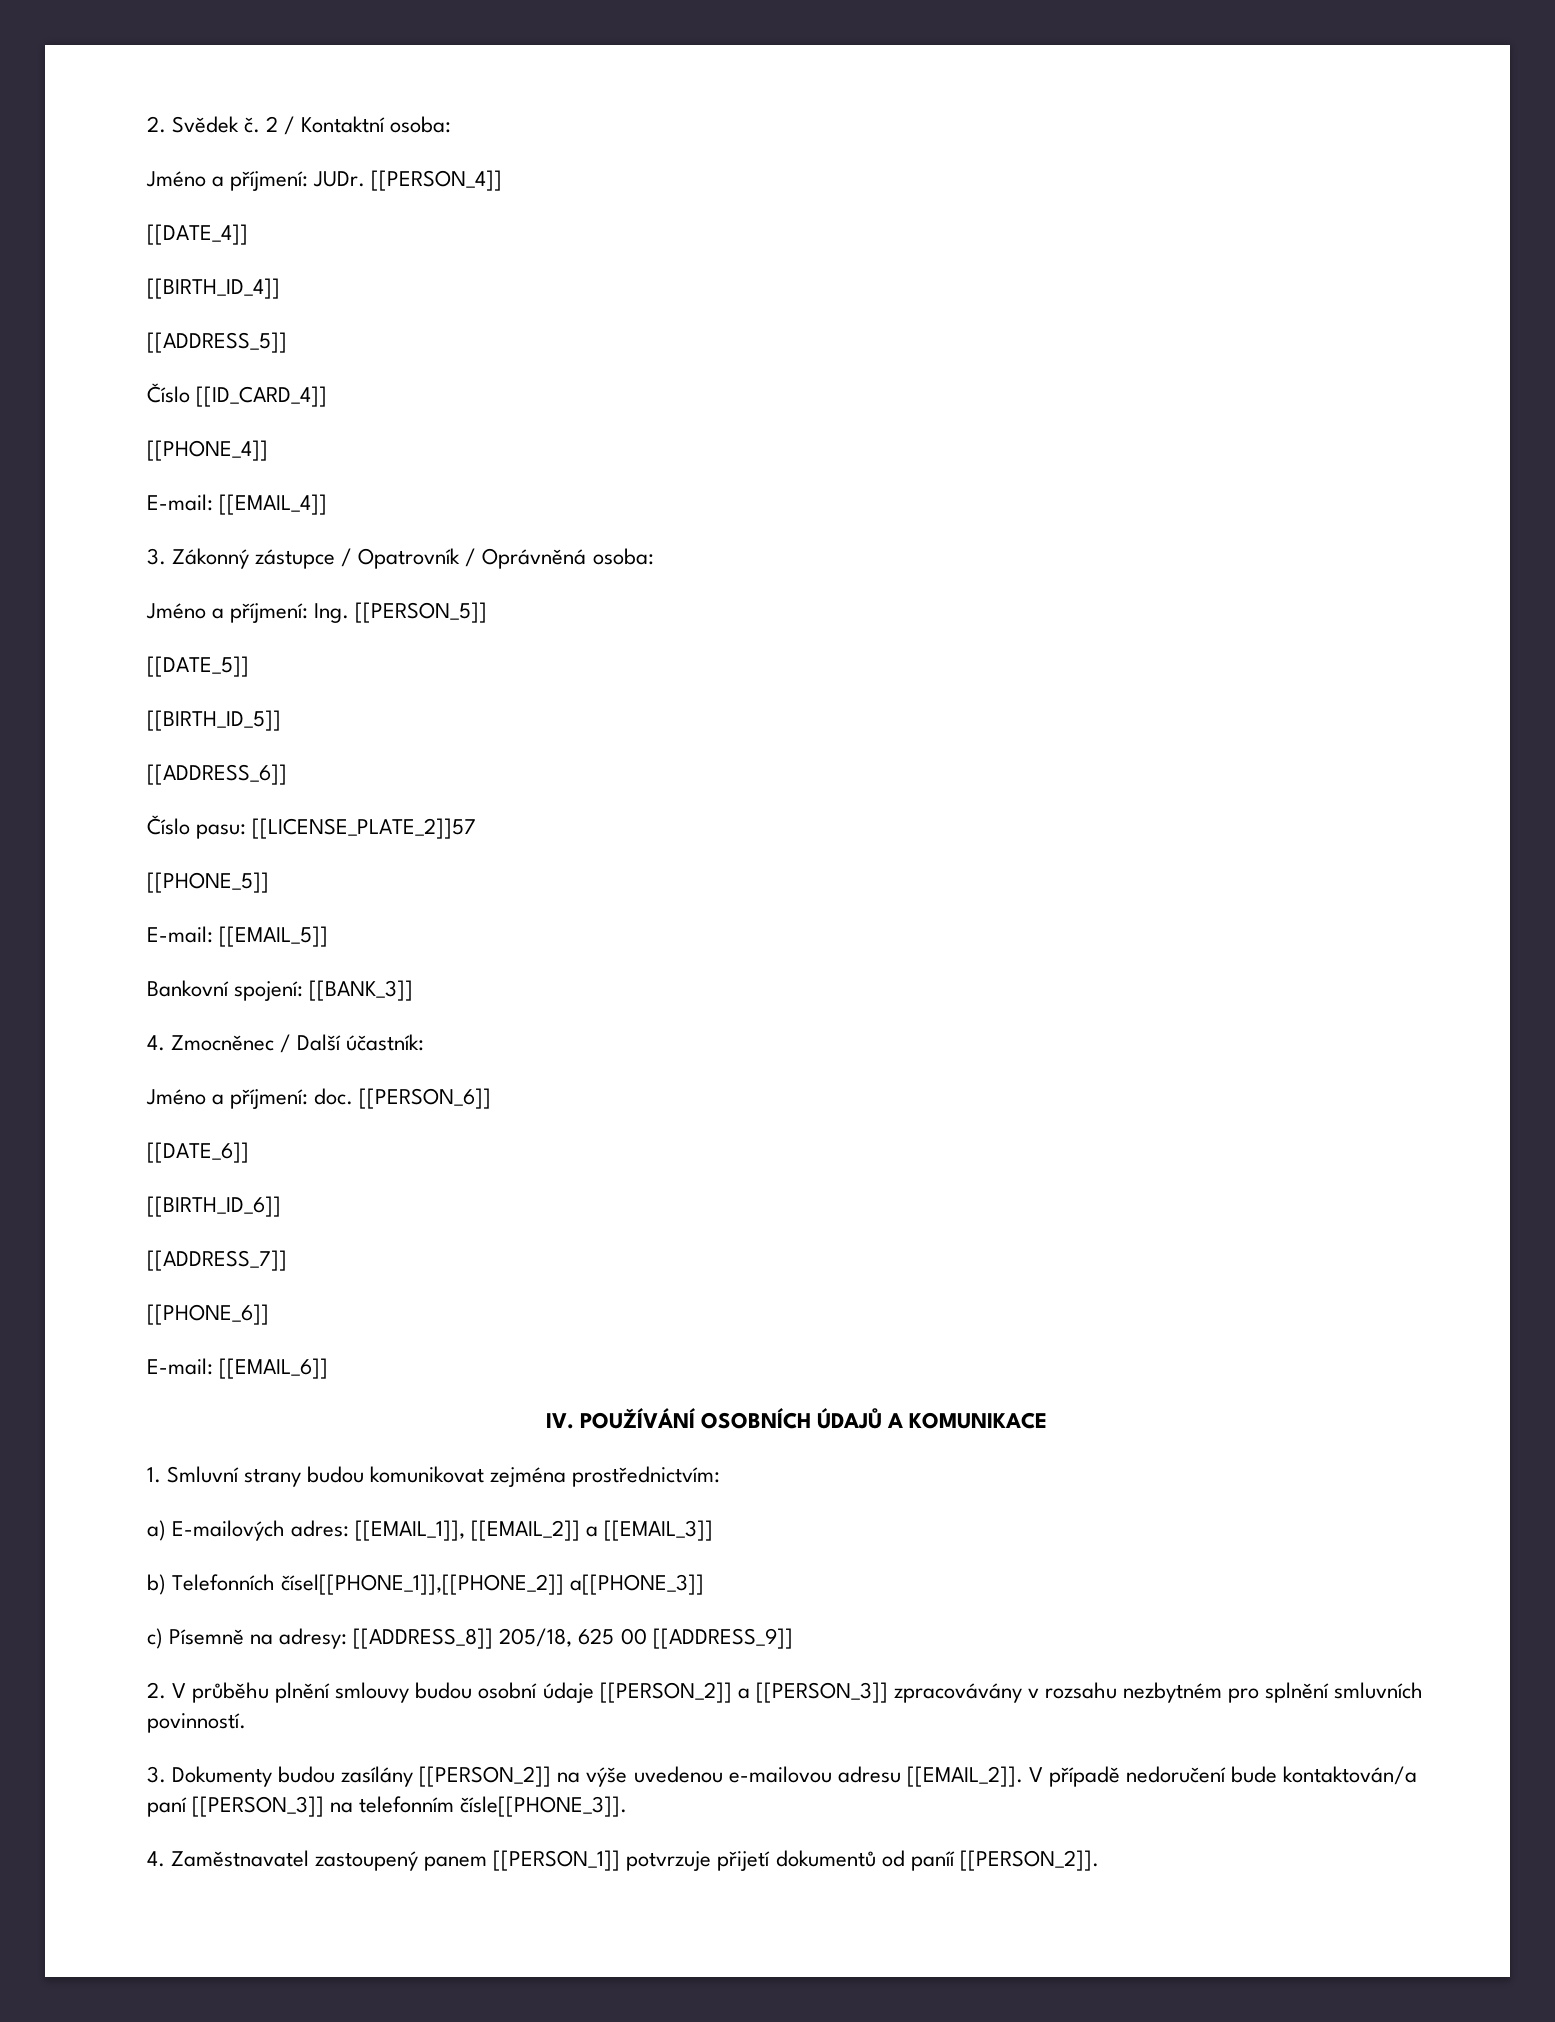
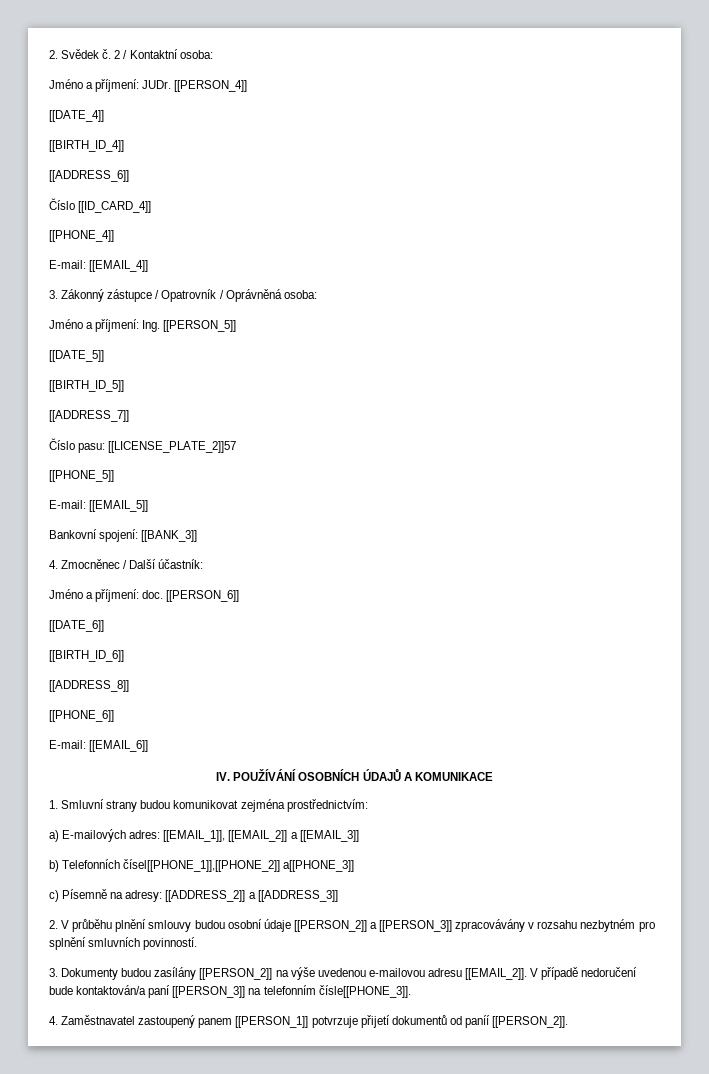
- [[ADDRESS_5]]
+ [[ADDRESS_6]]
- [[ADDRESS_6]]
+ [[ADDRESS_7]]
- [[ADDRESS_7]]
+ [[ADDRESS_8]]
- c) Písemně na adresy: [[ADDRESS_8]] 205/18, 625 00 [[ADDRESS_9]]
+ c) Písemně na adresy: [[ADDRESS_2]] a [[ADDRESS_3]]

